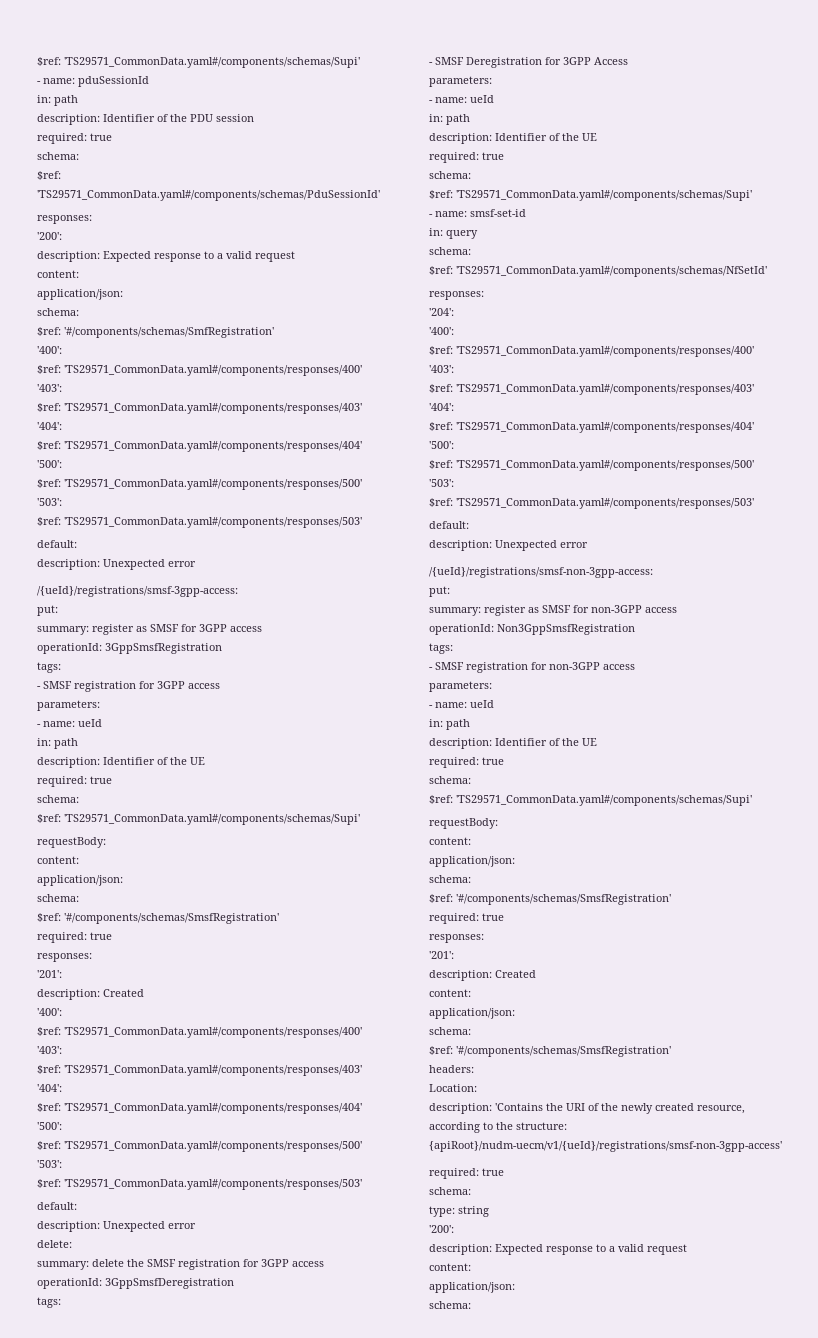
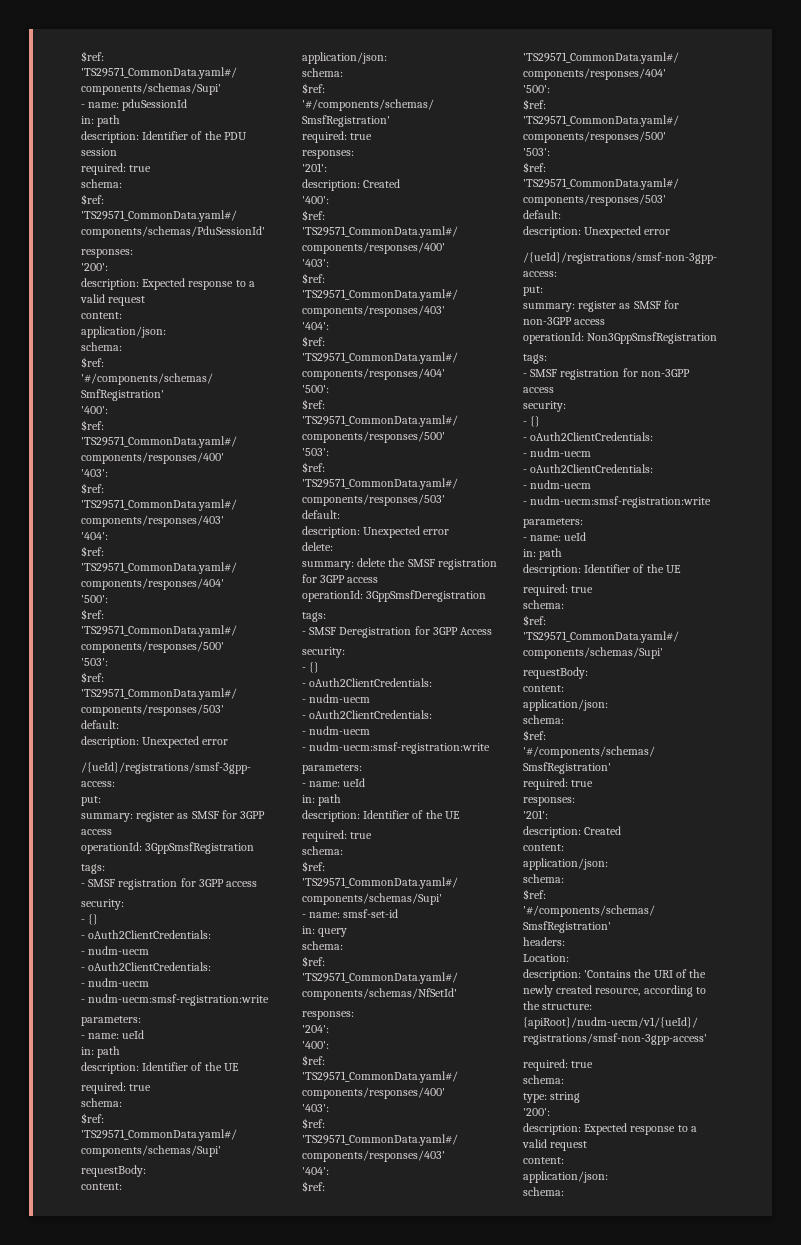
  - SMSF registration for 3GPP access
+ security:
+ - {}
+ - oAuth2ClientCredentials:
+ - nudm-uecm
+ - oAuth2ClientCredentials:
+ - nudm-uecm
+ - nudm-uecm:smsf-registration:write
  - SMSF Deregistration for 3GPP Access
+ security:
+ - {}
+ - oAuth2ClientCredentials:
+ - nudm-uecm
+ - oAuth2ClientCredentials:
+ - nudm-uecm
+ - nudm-uecm:smsf-registration:write
  - SMSF registration for non-3GPP access
+ security:
+ - {}
+ - oAuth2ClientCredentials:
+ - nudm-uecm
+ - oAuth2ClientCredentials:
+ - nudm-uecm
+ - nudm-uecm:smsf-registration:write

